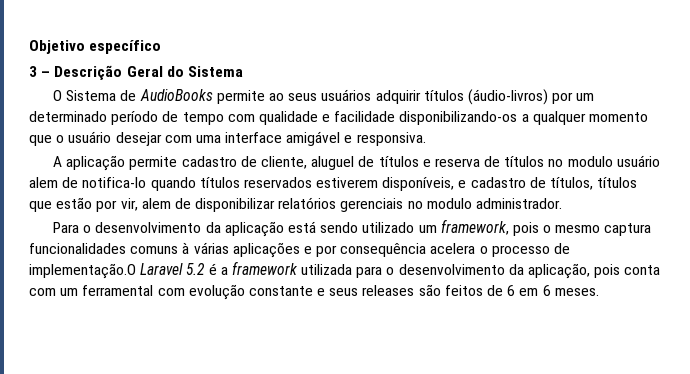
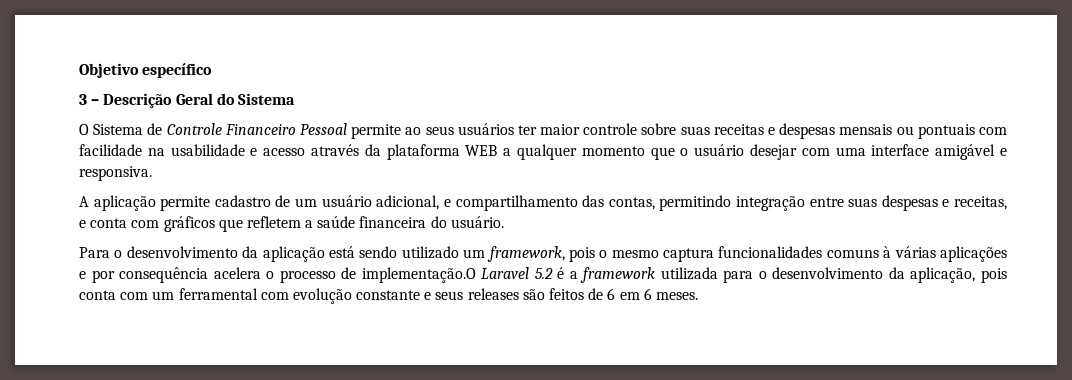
- O Sistema de AudioBooks permite ao seus usuários adquirir títulos (áudio-livros) por um determinado período de tempo com qualidade e facilidade disponibilizando-os a qualquer momento que o usuário desejar com uma interface amigável e responsiva.
+ O Sistema de Controle Financeiro Pessoal permite ao seus usuários ter maior controle sobre suas receitas e despesas mensais ou pontuais com facilidade na usabilidade e acesso através da plataforma WEB a qualquer momento que o usuário desejar com uma interface amigável e responsiva.
- A aplicação permite cadastro de cliente, aluguel de títulos e reserva de títulos no modulo usuário alem de notifica-lo quando títulos reservados estiverem disponíveis, e cadastro de títulos, títulos que estão por vir, alem de disponibilizar relatórios gerenciais no modulo administrador.
+ A aplicação permite cadastro de um usuário adicional, e compartilhamento das contas, permitindo integração entre suas despesas e receitas, e conta com gráficos que refletem a saúde financeira do usuário.

